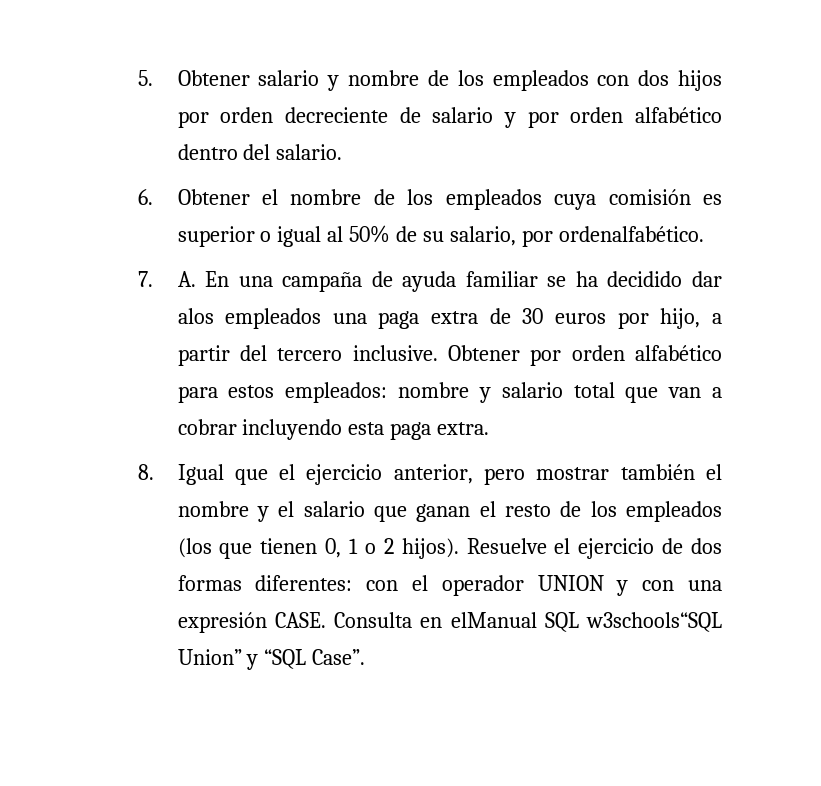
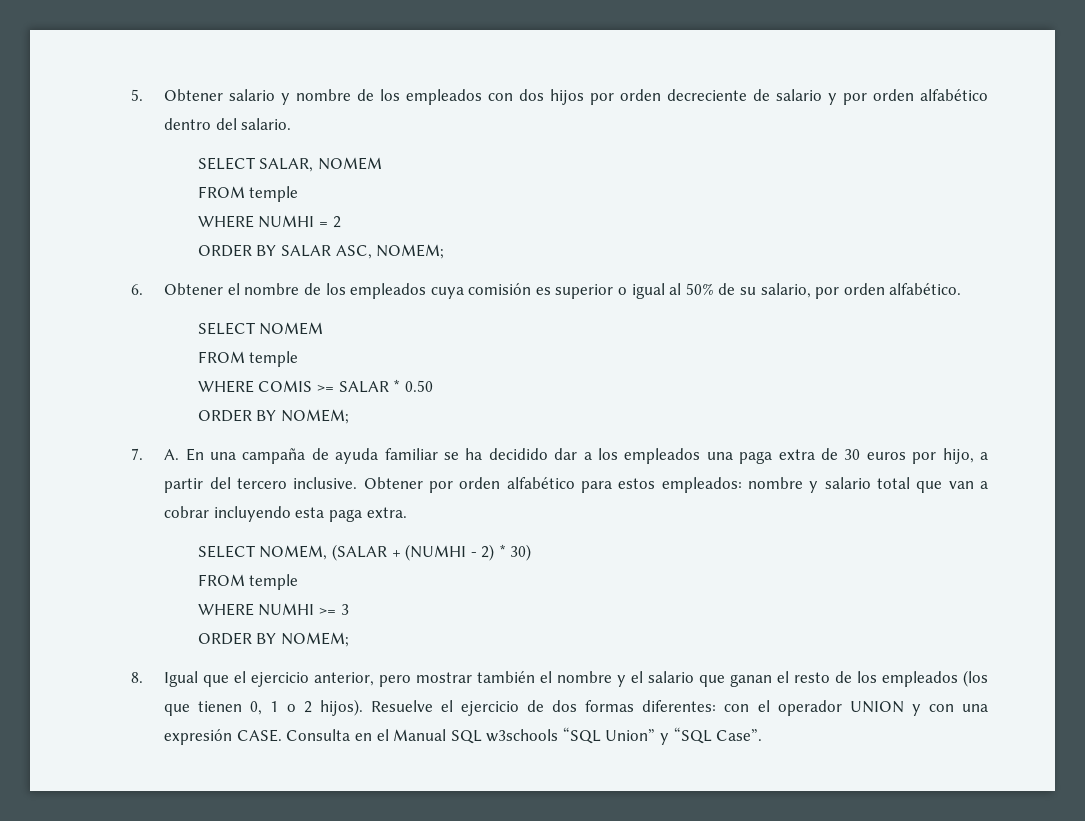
+ SELECT SALAR, NOMEM
+ FROM temple
+ WHERE NUMHI = 2
+ ORDER BY SALAR ASC, NOMEM;
- 6. Obtener el nombre de los empleados cuya comisión es superior o igual al 50% de su salario, por ordenalfabético.
+ 6. Obtener el nombre de los empleados cuya comisión es superior o igual al 50% de su salario, por orden alfabético.
+ SELECT NOMEM
+ FROM temple
+ WHERE COMIS >= SALAR * 0.50
+ ORDER BY NOMEM;
- 7. A. En una campaña de ayuda familiar se ha decidido dar alos empleados una paga extra de 30 euros por hijo, a partir del tercero inclusive.
+ 7. A. En una campaña de ayuda familiar se ha decidido dar a los empleados una paga extra de 30 euros por hijo, a partir del tercero inclusive.
+ SELECT NOMEM, (SALAR + (NUMHI - 2) * 30)
+ FROM temple
+ WHERE NUMHI >= 3
+ ORDER BY NOMEM;
- Consulta en elManual SQL w3schools“SQL Union” y “SQL Case”.
+ Consulta en el Manual SQL w3schools “SQL Union” y “SQL Case”.

